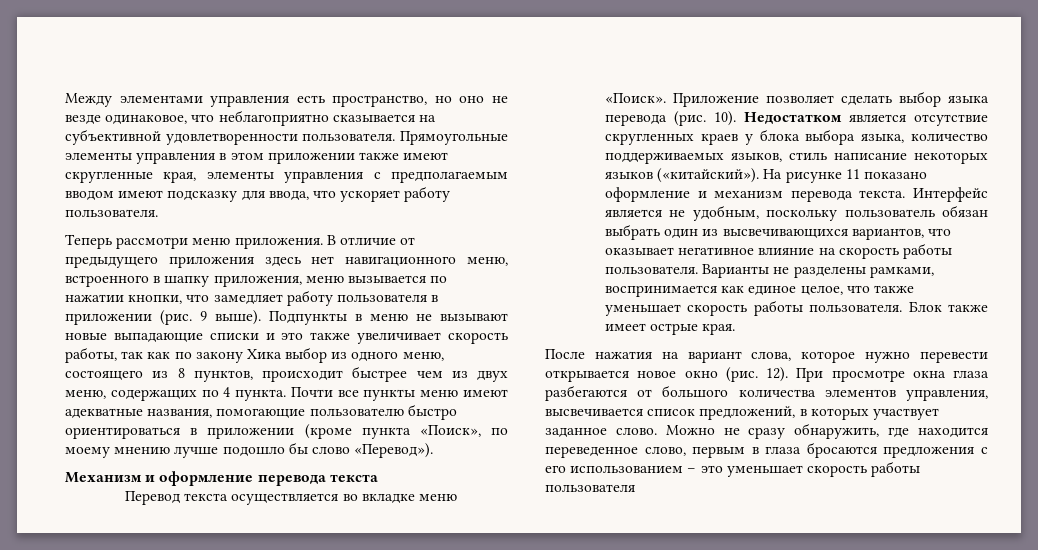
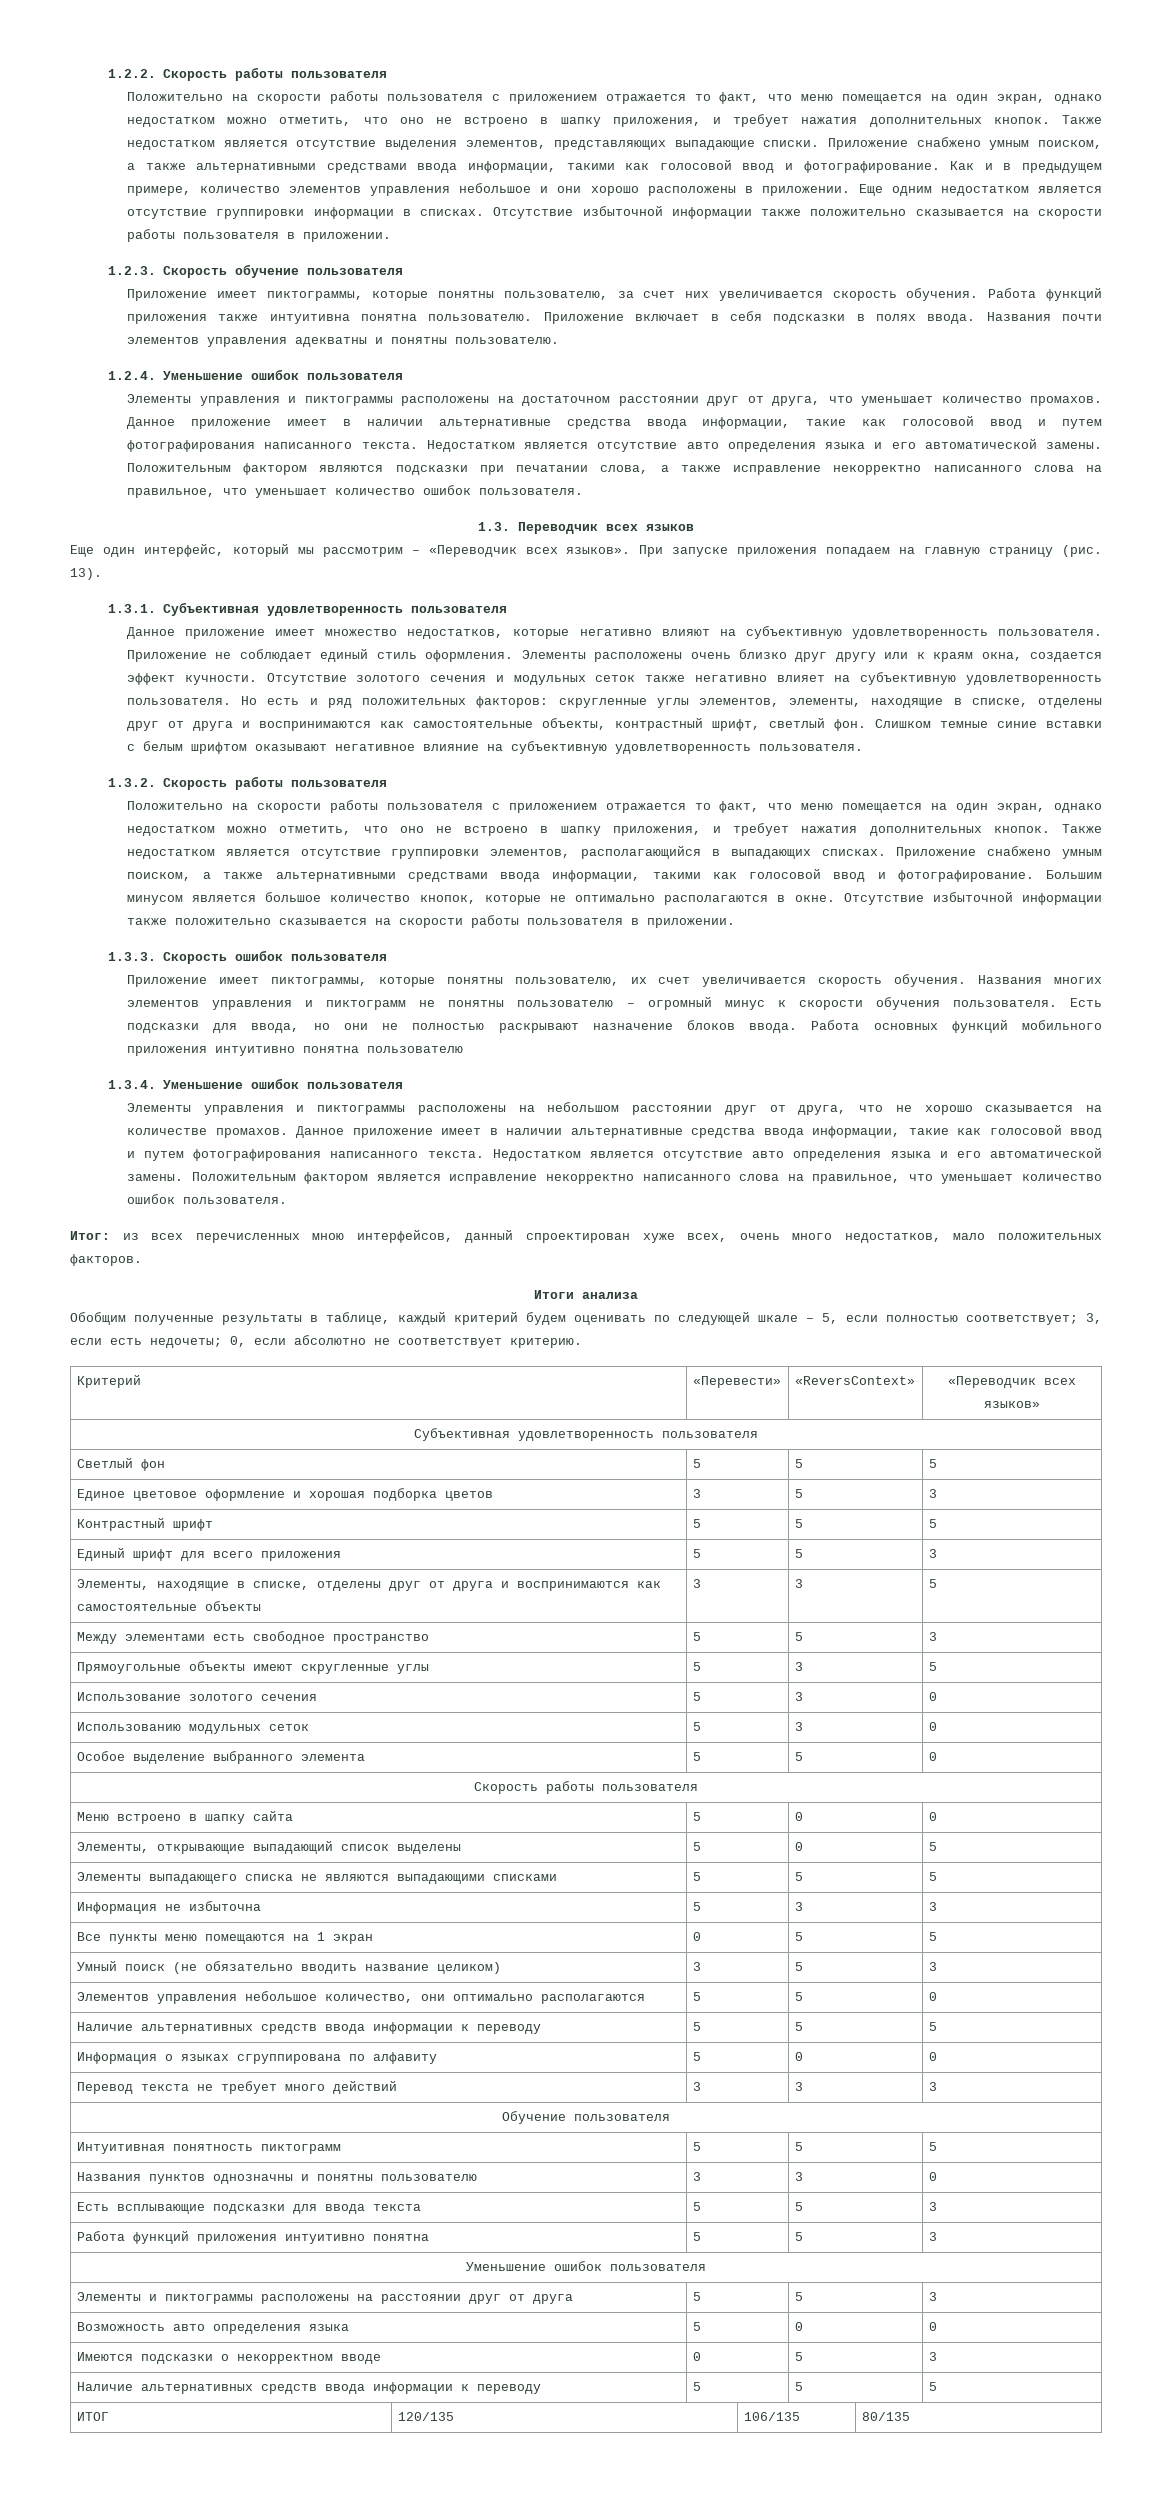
- Между элементами управления есть пространство, но оно не везде одинаковое, что неблагоприятно сказывается на субъективной удовлетворенности пользователя. Прямоугольные элементы управления в этом приложении также имеют скругленные края, элементы управления с предполагаемым вводом имеют подсказку для ввода, что ускоряет работу пользователя.
- Теперь рассмотри меню приложения. В отличие от предыдущего приложения здесь нет навигационного меню, встроенного в шапку приложения, меню вызывается по нажатии кнопки, что замедляет работу пользователя в приложении (рис. 9 выше). Подпункты в меню не вызывают новые выпадающие списки и это также увеличивает скорость работы, так как по закону Хика выбор из одного меню, состоящего из 8 пунктов, происходит быстрее чем из двух меню, содержащих по 4 пункта. Почти все пункты меню имеют адекватные названия, помогающие пользователю быстро ориентироваться в приложении (кроме пункта «Поиск», по моему мнению лучше подошло бы слово «Перевод»).
- Механизм и оформление перевода текста
- Перевод текста осуществляется во вкладке меню «Поиск». Приложение позволяет сделать выбор языка перевода (рис. 10). Недостатком является отсутствие скругленных краев у блока выбора языка, количество поддерживаемых языков, стиль написание некоторых языков («китайский»). На рисунке 11 показано оформление и механизм перевода текста. Интерфейс является не удобным, поскольку пользователь обязан выбрать один из высвечивающихся вариантов, что оказывает негативное влияние на скорость работы пользователя. Варианты не разделены рамками, воспринимается как единое целое, что также уменьшает скорость работы пользователя. Блок также имеет острые края.
- После нажатия на вариант слова, которое нужно перевести открывается новое окно (рис. 12). При просмотре окна глаза разбегаются от большого количества элементов управления, высвечивается список предложений, в которых участвует заданное слово. Можно не сразу обнаружить, где находится переведенное слово, первым в глаза бросаются предложения с его использованием – это уменьшает скорость работы пользователя
+ 1.2.2. Скорость работы пользователя
+ Положительно на скорости работы пользователя с приложением отражается то факт, что меню помещается на один экран, однако недостатком можно отметить, что оно не встроено в шапку приложения, и требует нажатия дополнительных кнопок. Также недостатком является отсутствие выделения элементов, представляющих выпадающие списки. Приложение снабжено умным поиском, а также альтернативными средствами ввода информации, такими как голосовой ввод и фотографирование. Как и в предыдущем примере, количество элементов управления небольшое и они хорошо расположены в приложении. Еще одним недостатком является отсутствие группировки информации в списках. Отсутствие избыточной информации также положительно сказывается на скорости работы пользователя в приложении.
+ 1.2.3. Скорость обучение пользователя
+ Приложение имеет пиктограммы, которые понятны пользователю, за счет них увеличивается скорость обучения. Работа функций приложения также интуитивна понятна пользователю. Приложение включает в себя подсказки в полях ввода. Названия почти элементов управления адекватны и понятны пользователю.
+ 1.2.4. Уменьшение ошибок пользователя
+ Элементы управления и пиктограммы расположены на достаточном расстоянии друг от друга, что уменьшает количество промахов. Данное приложение имеет в наличии альтернативные средства ввода информации, такие как голосовой ввод и путем фотографирования написанного текста. Недостатком является отсутствие авто определения языка и его автоматической замены. Положительным фактором являются подсказки при печатании слова, а также исправление некорректно написанного слова на правильное, что уменьшает количество ошибок пользователя.
+ 1.3. Переводчик всех языков
+ Еще один интерфейс, который мы рассмотрим – «Переводчик всех языков». При запуске приложения попадаем на главную страницу (рис. 13).
+ 1.3.1. Субъективная удовлетворенность пользователя
+ Данное приложение имеет множество недостатков, которые негативно влияют на субъективную удовлетворенность пользователя. Приложение не соблюдает единый стиль оформления. Элементы расположены очень близко друг другу или к краям окна, создается эффект кучности. Отсутствие золотого сечения и модульных сеток также негативно влияет на субъективную удовлетворенность пользователя. Но есть и ряд положительных факторов: скругленные углы элементов, элементы, находящие в списке, отделены друг от друга и воспринимаются как самостоятельные объекты, контрастный шрифт, светлый фон. Слишком темные синие вставки с белым шрифтом оказывают негативное влияние на субъективную удовлетворенность пользователя.
+ 1.3.2. Скорость работы пользователя
+ Положительно на скорости работы пользователя с приложением отражается то факт, что меню помещается на один экран, однако недостатком можно отметить, что оно не встроено в шапку приложения, и требует нажатия дополнительных кнопок. Также недостатком является отсутствие группировки элементов, располагающийся в выпадающих списках. Приложение снабжено умным поиском, а также альтернативными средствами ввода информации, такими как голосовой ввод и фотографирование. Большим минусом является большое количество кнопок, которые не оптимально располагаются в окне. Отсутствие избыточной информации также положительно сказывается на скорости работы пользователя в приложении.
+ 1.3.3. Скорость ошибок пользователя
+ Приложение имеет пиктограммы, которые понятны пользователю, их счет увеличивается скорость обучения. Названия многих элементов управления и пиктограмм не понятны пользователю – огромный минус к скорости обучения пользователя. Есть подсказки для ввода, но они не полностью раскрывают назначение блоков ввода. Работа основных функций мобильного приложения интуитивно понятна пользователю
+ 1.3.4. Уменьшение ошибок пользователя
+ Элементы управления и пиктограммы расположены на небольшом расстоянии друг от друга, что не хорошо сказывается на количестве промахов. Данное приложение имеет в наличии альтернативные средства ввода информации, такие как голосовой ввод и путем фотографирования написанного текста. Недостатком является отсутствие авто определения языка и его автоматической замены. Положительным фактором является исправление некорректно написанного слова на правильное, что уменьшает количество ошибок пользователя.
+ Итог: из всех перечисленных мною интерфейсов, данный спроектирован хуже всех, очень много недостатков, мало положительных факторов.
+ Итоги анализа
+ Обобщим полученные результаты в таблице, каждый критерий будем оценивать по следующей шкале – 5, если полностью соответствует; 3, если есть недочеты; 0, если абсолютно не соответствует критерию.
+ Критерий | «Перевести» | «ReversContext» | «Переводчик всех языков»
+ Субъективная удовлетворенность пользователя
+ Светлый фон | 5 | 5 | 5
+ Единое цветовое оформление и хорошая подборка цветов | 3 | 5 | 3
+ Контрастный шрифт | 5 | 5 | 5
+ Единый шрифт для всего приложения | 5 | 5 | 3
+ Элементы, находящие в списке, отделены друг от друга и воспринимаются как самостоятельные объекты | 3 | 3 | 5
+ Между элементами есть свободное пространство | 5 | 5 | 3
+ Прямоугольные объекты имеют скругленные углы | 5 | 3 | 5
+ Использование золотого сечения | 5 | 3 | 0
+ Использованию модульных сеток | 5 | 3 | 0
+ Особое выделение выбранного элемента | 5 | 5 | 0
+ Скорость работы пользователя
+ Меню встроено в шапку сайта | 5 | 0 | 0
+ Элементы, открывающие выпадающий список выделены | 5 | 0 | 5
+ Элементы выпадающего списка не являются выпадающими списками | 5 | 5 | 5
+ Информация не избыточна | 5 | 3 | 3
+ Все пункты меню помещаются на 1 экран | 0 | 5 | 5
+ Умный поиск (не обязательно вводить название целиком) | 3 | 5 | 3
+ Элементов управления небольшое количество, они оптимально располагаются | 5 | 5 | 0
+ Наличие альтернативных средств ввода информации к переводу | 5 | 5 | 5
+ Информация о языках сгруппирована по алфавиту | 5 | 0 | 0
+ Перевод текста не требует много действий | 3 | 3 | 3
+ Обучение пользователя
+ Интуитивная понятность пиктограмм | 5 | 5 | 5
+ Названия пунктов однозначны и понятны пользователю | 3 | 3 | 0
+ Есть всплывающие подсказки для ввода текста | 5 | 5 | 3
+ Работа функций приложения интуитивно понятна | 5 | 5 | 3
+ Уменьшение ошибок пользователя
+ Элементы и пиктограммы расположены на расстоянии друг от друга | 5 | 5 | 3
+ Возможность авто определения языка | 5 | 0 | 0
+ Имеются подсказки о некорректном вводе | 0 | 5 | 3
+ Наличие альтернативных средств ввода информации к переводу | 5 | 5 | 5
+ ИТОГ | 120/135 | 106/135 | 80/135

